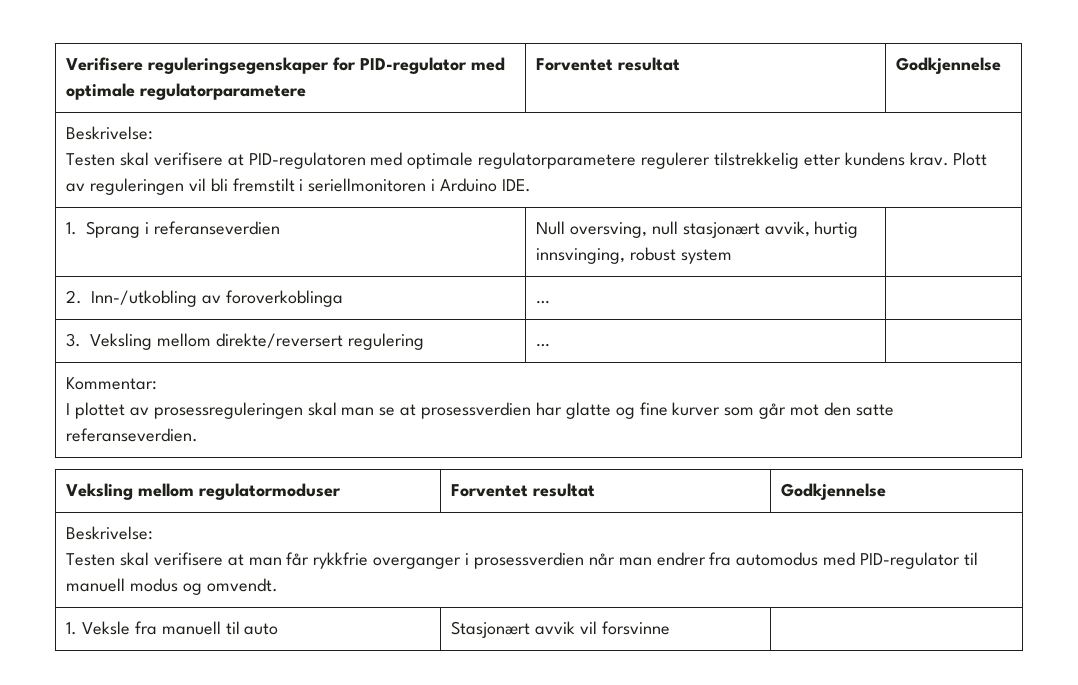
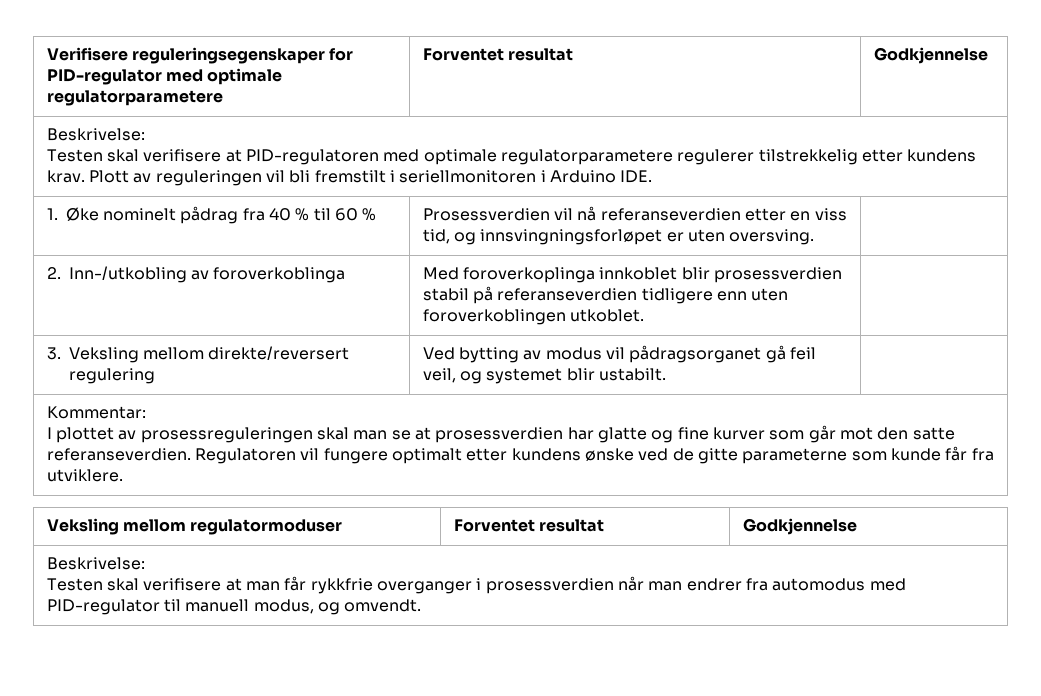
- 1. Sprang i referanseverdien | Null oversving, null stasjonært avvik, hurtig innsvinging, robust system |
- 2. Inn-/utkobling av foroverkoblinga | … |
+ 1. Øke nominelt pådrag fra 40 % til 60 % | Prosessverdien vil nå referanseverdien etter en viss tid, og innsvingningsforløpet er uten oversving. |
+ 2. Inn-/utkobling av foroverkoblinga | Med foroverkoplinga innkoblet blir prosessverdien stabil på referanseverdien tidligere enn uten foroverkoblingen utkoblet. |
- 3. Veksling mellom direkte/reversert regulering | … |
+ 3. Veksling mellom direkte/reversert regulering | Ved bytting av modus vil pådragsorganet gå feil veil, og systemet blir ustabilt. |
  Kommentar:
- I plottet av prosessreguleringen skal man se at prosessverdien har glatte og fine kurver som går mot den satte referanseverdien.
+ I plottet av prosessreguleringen skal man se at prosessverdien har glatte og fine kurver som går mot den satte referanseverdien. Regulatoren vil fungere optimalt etter kundens ønske ved de gitte parameterne som kunde får fra utviklere.
  Veksling mellom regulatormoduser | Forventet resultat | Godkjennelse
  Beskrivelse:
- Testen skal verifisere at man får rykkfrie overganger i prosessverdien når man endrer fra automodus med PID-regulator til manuell modus og omvendt.
+ Testen skal verifisere at man får rykkfrie overganger i prosessverdien når man endrer fra automodus med PID-regulator til manuell modus, og omvendt.
- 1. Veksle fra manuell til auto | Stasjonært avvik vil forsvinne |

